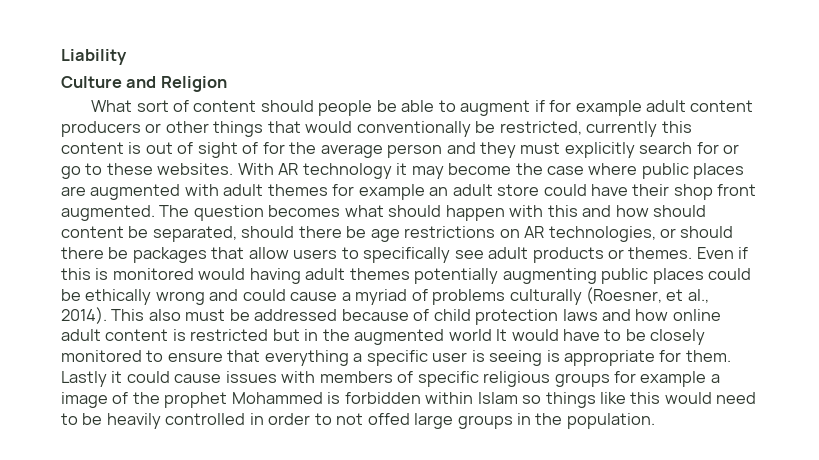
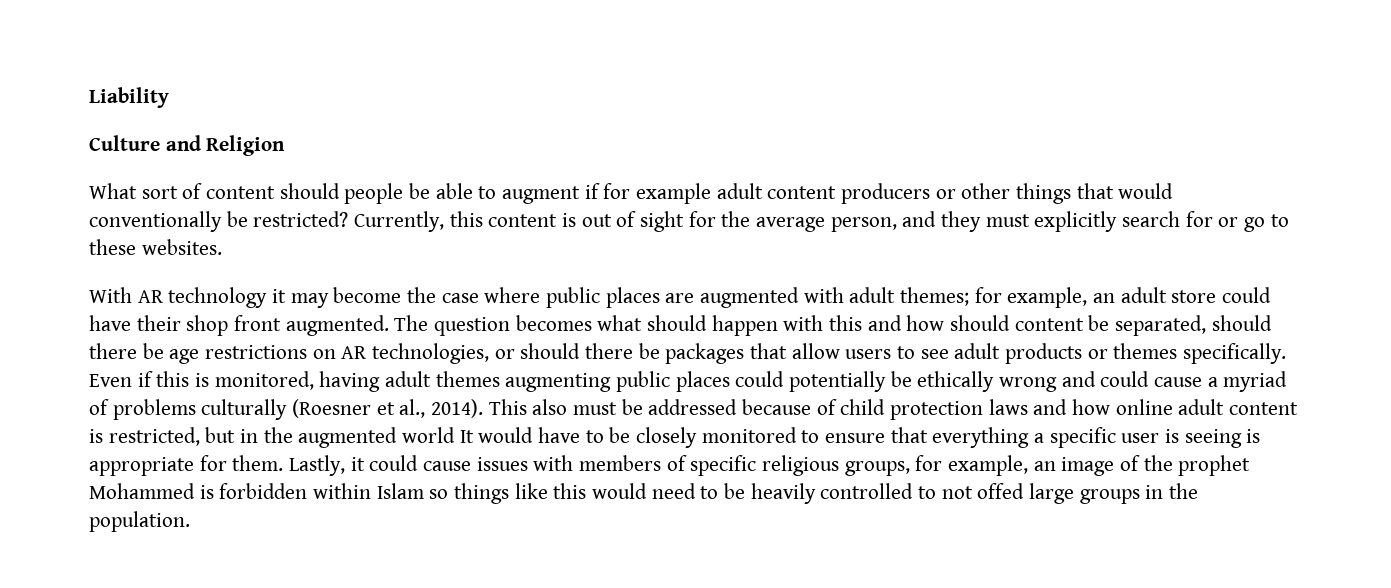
- What sort of content should people be able to augment if for example adult content producers or other things that would conventionally be restricted, currently this content is out of sight of for the average person and they must explicitly search for or go to these websites. With AR technology it may become the case where public places are augmented with adult themes for example an adult store could have their shop front augmented.
+ What sort of content should people be able to augment if for example adult content producers or other things that would conventionally be restricted? Currently, this content is out of sight for the average person, and they must explicitly search for or go to these websites.
+ With AR technology it may become the case where public places are augmented with adult themes; for example, an adult store could have their shop front augmented.
- The question becomes what should happen with this and how should content be separated, should there be age restrictions on AR technologies, or should there be packages that allow users to specifically see adult products or themes.
+ The question becomes what should happen with this and how should content be separated, should there be age restrictions on AR technologies, or should there be packages that allow users to see adult products or themes specifically.
- Even if this is monitored would having adult themes potentially augmenting public places could be ethically wrong and could cause a myriad of problems culturally (Roesner, et al., 2014).
+ Even if this is monitored, having adult themes augmenting public places could potentially be ethically wrong and could cause a myriad of problems culturally (Roesner et al., 2014).
- This also must be addressed because of child protection laws and how online adult content is restricted but in the augmented world It would have to be closely monitored to ensure that everything a specific user is seeing is appropriate for them.
+ This also must be addressed because of child protection laws and how online adult content is restricted, but in the augmented world It would have to be closely monitored to ensure that everything a specific user is seeing is appropriate for them.
- Lastly it could cause issues with members of specific religious groups for example a image of the prophet Mohammed is forbidden within Islam so things like this would need to be heavily controlled in order to not offed large groups in the population.
+ Lastly, it could cause issues with members of specific religious groups, for example, an image of the prophet Mohammed is forbidden within Islam so things like this would need to be heavily controlled to not offed large groups in the population.

